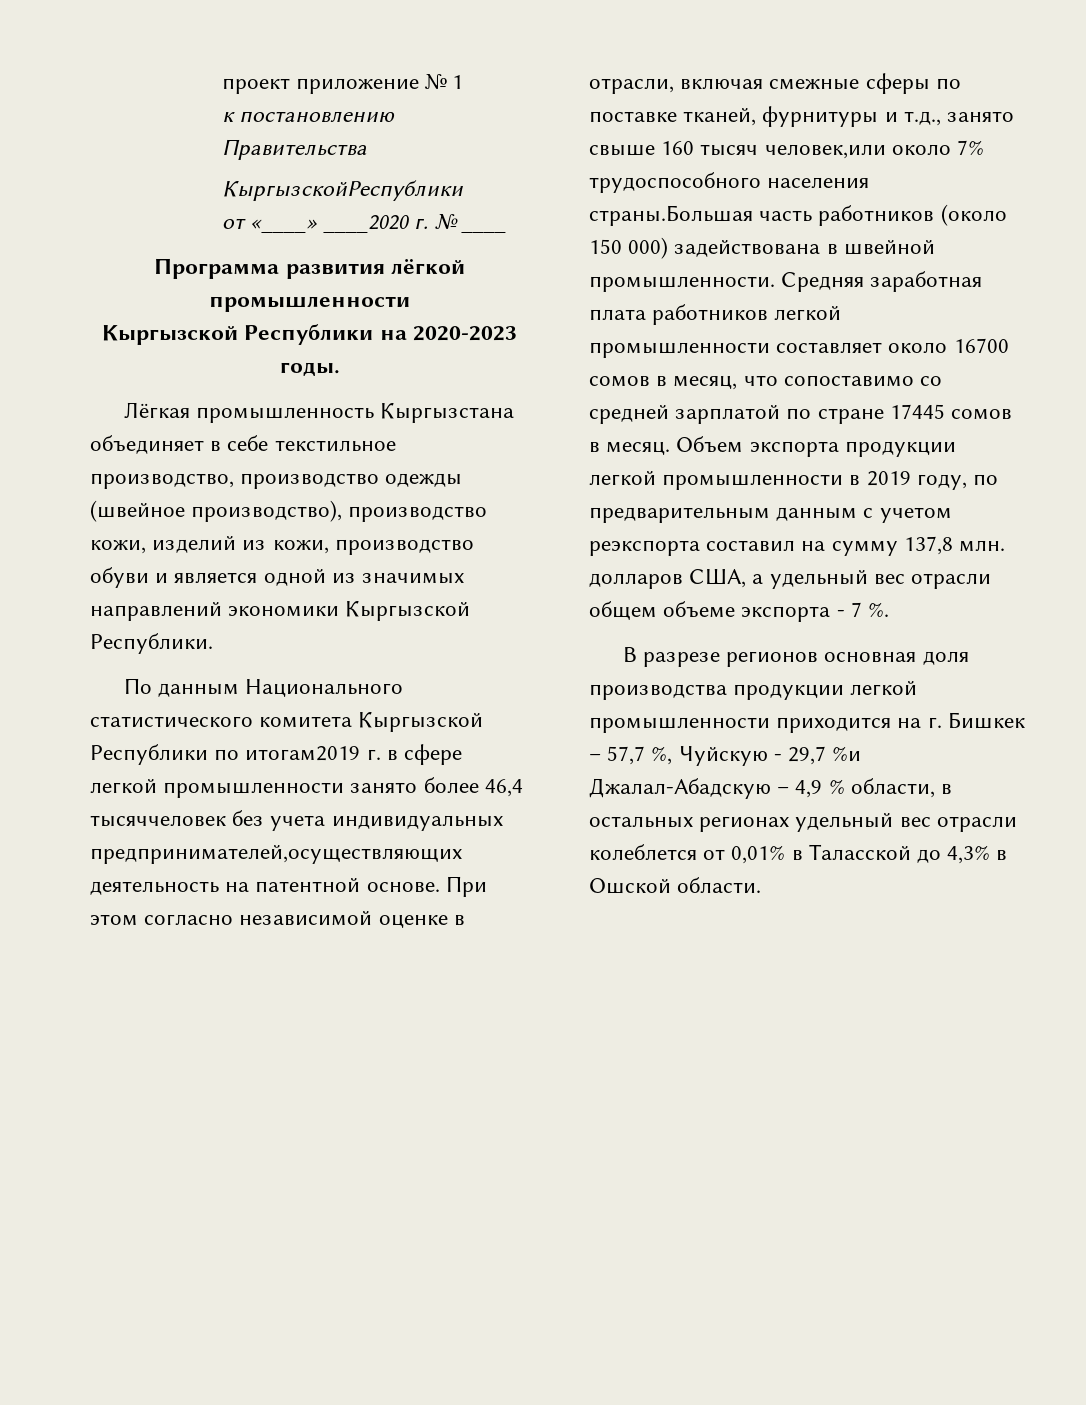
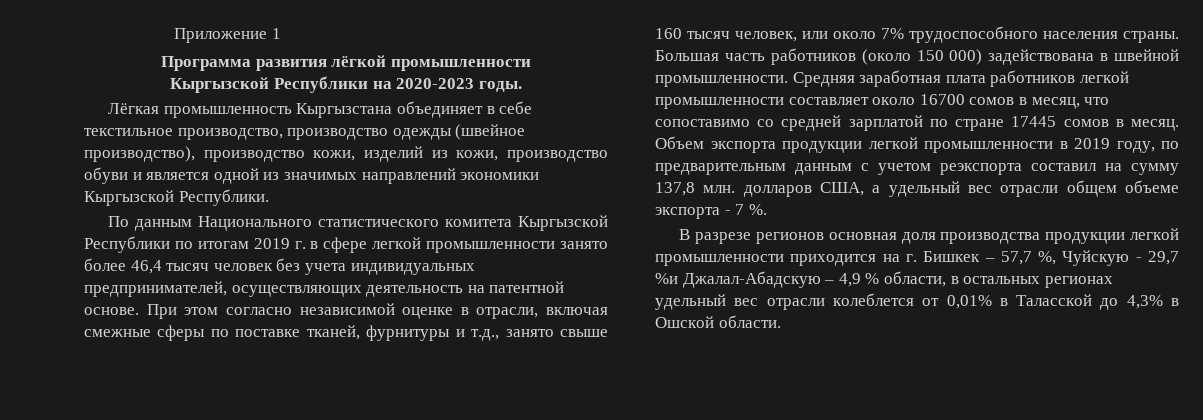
- проект приложение № 1
- к постановлению Правительства
- КыргызскойРеспублики
- от «____» ____2020 г. № ____
+ Приложение 1
- По данным Национального статистического комитета Кыргызской Республики по итогам2019 г. в сфере легкой промышленности занято более 46,4 тысяччеловек без учета индивидуальных предпринимателей,осуществляющих деятельность на патентной основе.
+ По данным Национального статистического комитета Кыргызской Республики по итогам 2019 г. в сфере легкой промышленности занято более 46,4 тысяч человек без учета индивидуальных предпринимателей, осуществляющих деятельность на патентной основе.
- При этом согласно независимой оценке в отрасли, включая смежные сферы по поставке тканей, фурнитуры и т.д., занято свыше 160 тысяч человек,или около 7% трудоспособного населения страны.Большая часть работников (около 150 000) задействована в швейной промышленности.
+ При этом согласно независимой оценке в отрасли, включая смежные сферы по поставке тканей, фурнитуры и т.д., занято свыше 160 тысяч человек, или около 7% трудоспособного населения страны. Большая часть работников (около 150 000) задействована в швейной промышленности.

